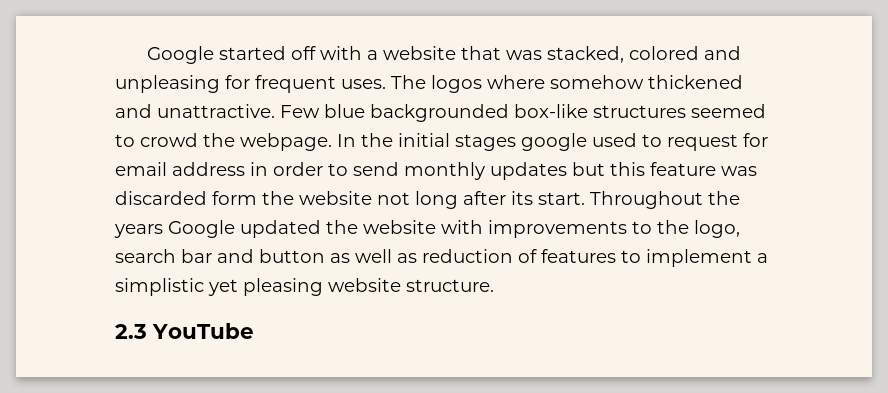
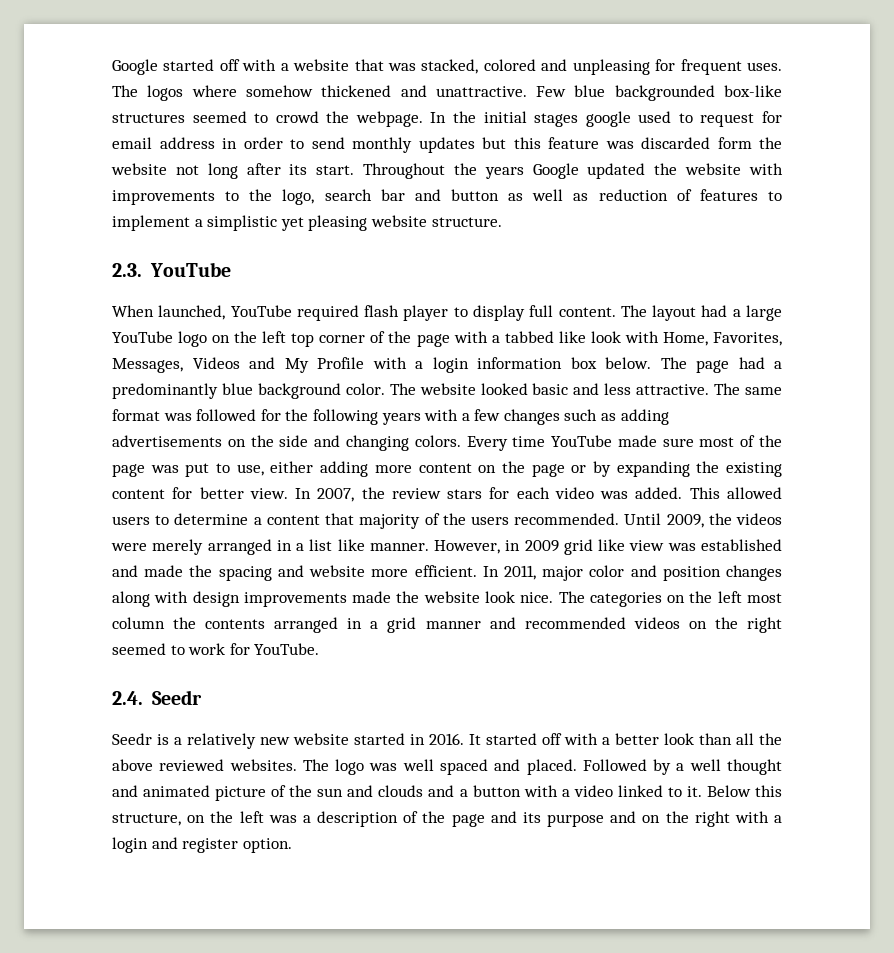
- 2.3 YouTube
+ 2.3. YouTube
+ When launched, YouTube required flash player to display full content. The layout had a large YouTube logo on the left top corner of the page with a tabbed like look with Home, Favorites, Messages, Videos and My Profile with a login information box below. The page had a predominantly blue background color. The website looked basic and less attractive. The same format was followed for the following years with a few changes such as adding advertisements on the side and changing colors. Every time YouTube made sure most of the page was put to use, either adding more content on the page or by expanding the existing content for better view. In 2007, the review stars for each video was added. This allowed users to determine a content that majority of the users recommended. Until 2009, the videos were merely arranged in a list like manner. However, in 2009 grid like view was established and made the spacing and website more efficient. In 2011, major color and position changes along with design improvements made the website look nice. The categories on the left most column the contents arranged in a grid manner and recommended videos on the right seemed to work for YouTube.
+ 2.4. Seedr
+ Seedr is a relatively new website started in 2016. It started off with a better look than all the above reviewed websites. The logo was well spaced and placed. Followed by a well thought and animated picture of the sun and clouds and a button with a video linked to it. Below this structure, on the left was a description of the page and its purpose and on the right with a login and register option.

